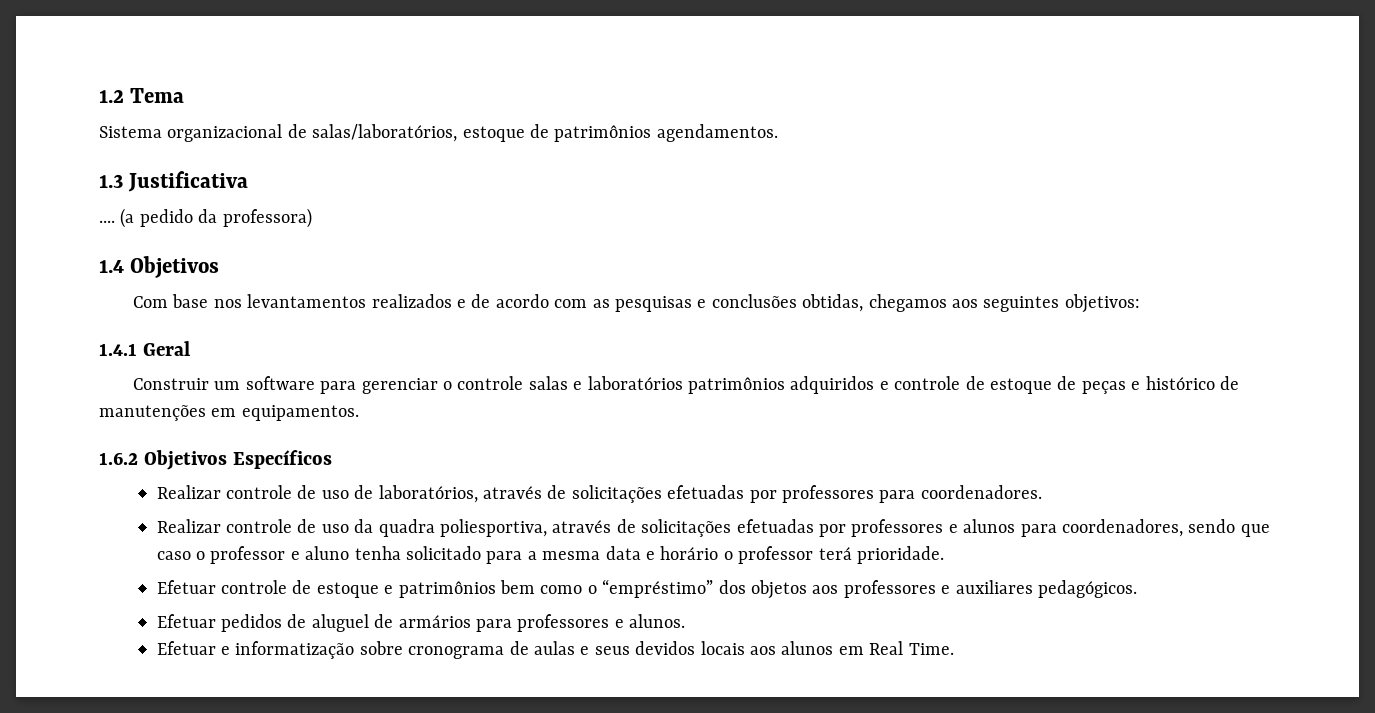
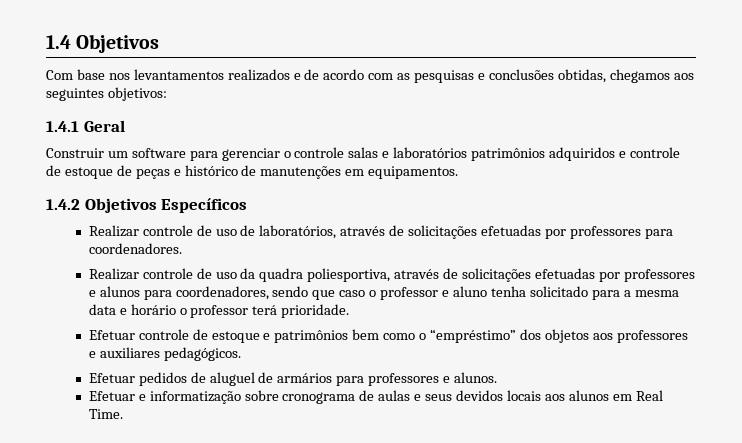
- 1.2 Tema
- Sistema organizacional de salas/laboratórios, estoque de patrimônios agendamentos.
- 1.3 Justificativa
- .... (a pedido da professora)
- 1.6.2 Objetivos Específicos
+ 1.4.2 Objetivos Específicos

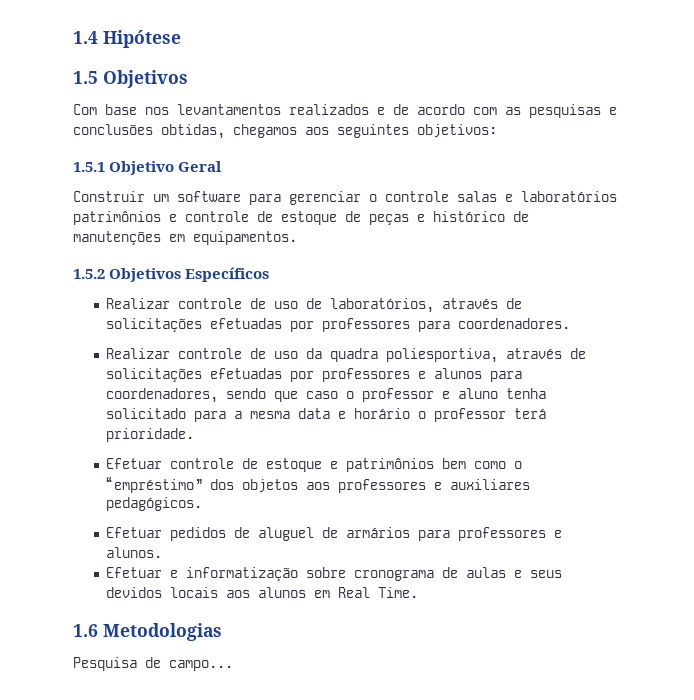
- 1.4 Objetivos
+ 1.4 Hipótese
+ 1.5 Objetivos
- 1.4.1 Geral
+ 1.5.1 Objetivo Geral
- Construir um software para gerenciar o controle salas e laboratórios patrimônios adquiridos e controle de estoque de peças e histórico de manutenções em equipamentos.
+ Construir um software para gerenciar o controle salas e laboratórios patrimônios e controle de estoque de peças e histórico de manutenções em equipamentos.
- 1.4.2 Objetivos Específicos
+ 1.5.2 Objetivos Específicos
+ 1.6 Metodologias
+ Pesquisa de campo...

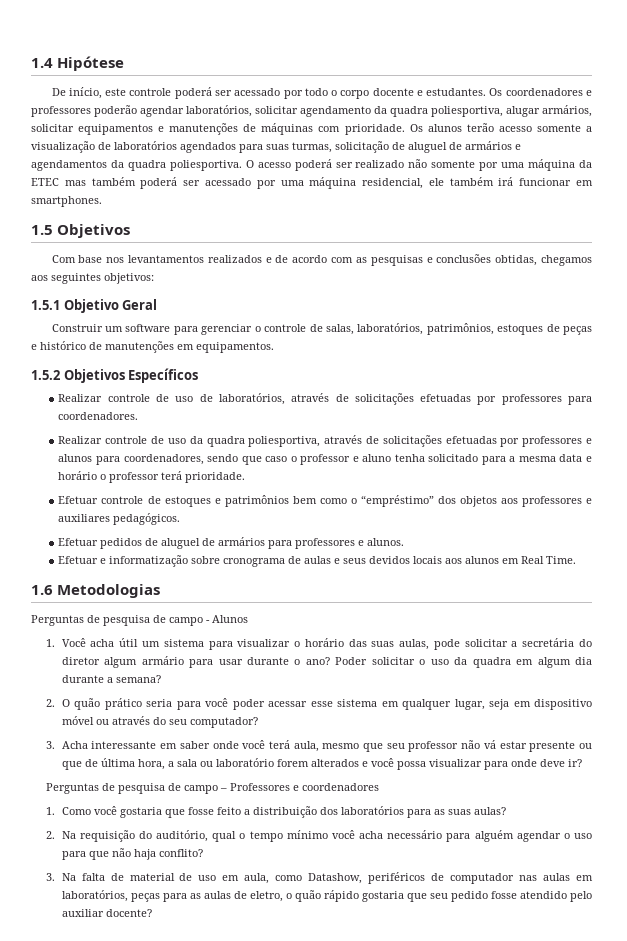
+ De início, este controle poderá ser acessado por todo o corpo docente e estudantes. Os coordenadores e professores poderão agendar laboratórios, solicitar agendamento da quadra poliesportiva, alugar armários, solicitar equipamentos e manutenções de máquinas com prioridade. Os alunos terão acesso somente a visualização de laboratórios agendados para suas turmas, solicitação de aluguel de armários e agendamentos da quadra poliesportiva. O acesso poderá ser realizado não somente por uma máquina da ETEC mas também poderá ser acessado por uma máquina residencial, ele também irá funcionar em smartphones.
- Construir um software para gerenciar o controle salas e laboratórios patrimônios e controle de estoque de peças e histórico de manutenções em equipamentos.
+ Construir um software para gerenciar o controle de salas, laboratórios, patrimônios, estoques de peças e histórico de manutenções em equipamentos.
- Efetuar controle de estoque e patrimônios bem como o “empréstimo” dos objetos aos professores e auxiliares pedagógicos.
+ Efetuar controle de estoques e patrimônios bem como o “empréstimo” dos objetos aos professores e auxiliares pedagógicos.
- Pesquisa de campo...
+ Perguntas de pesquisa de campo - Alunos
+ 1. Você acha útil um sistema para visualizar o horário das suas aulas, pode solicitar a secretária do diretor algum armário para usar durante o ano? Poder solicitar o uso da quadra em algum dia durante a semana?
+ 2. O quão prático seria para você poder acessar esse sistema em qualquer lugar, seja em dispositivo móvel ou através do seu computador?
+ 3. Acha interessante em saber onde você terá aula, mesmo que seu professor não vá estar presente ou que de última hora, a sala ou laboratório forem alterados e você possa visualizar para onde deve ir?
+ Perguntas de pesquisa de campo – Professores e coordenadores
+ 1. Como você gostaria que fosse feito a distribuição dos laboratórios para as suas aulas?
+ 2. Na requisição do auditório, qual o tempo mínimo você acha necessário para alguém agendar o uso para que não haja conflito?
+ 3. Na falta de material de uso em aula, como Datashow, periféricos de computador nas aulas em laboratórios, peças para as aulas de eletro, o quão rápido gostaria que seu pedido fosse atendido pelo auxiliar docente?

